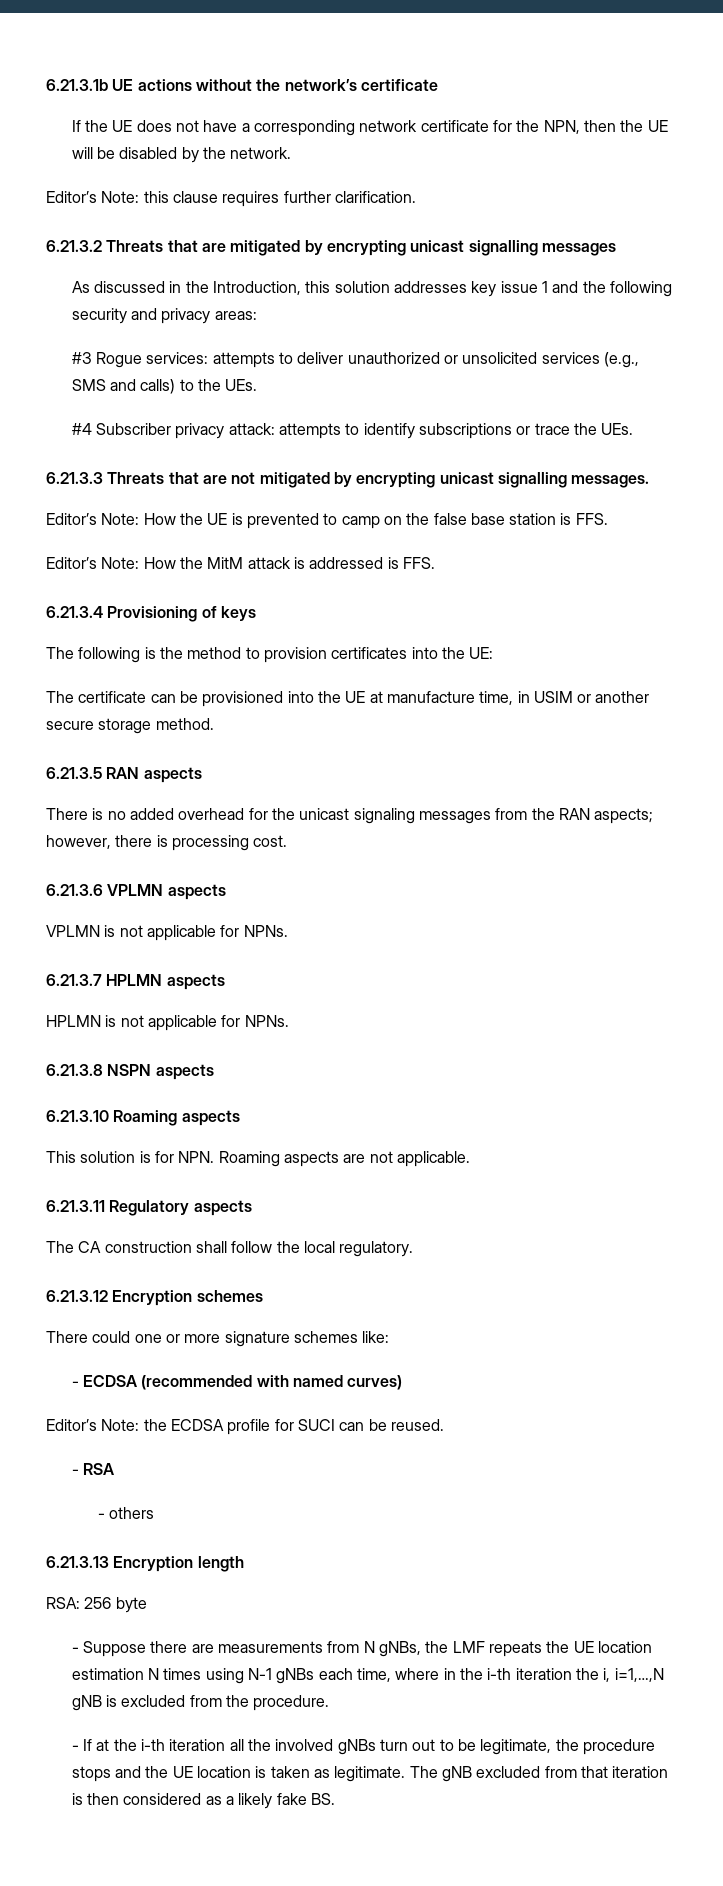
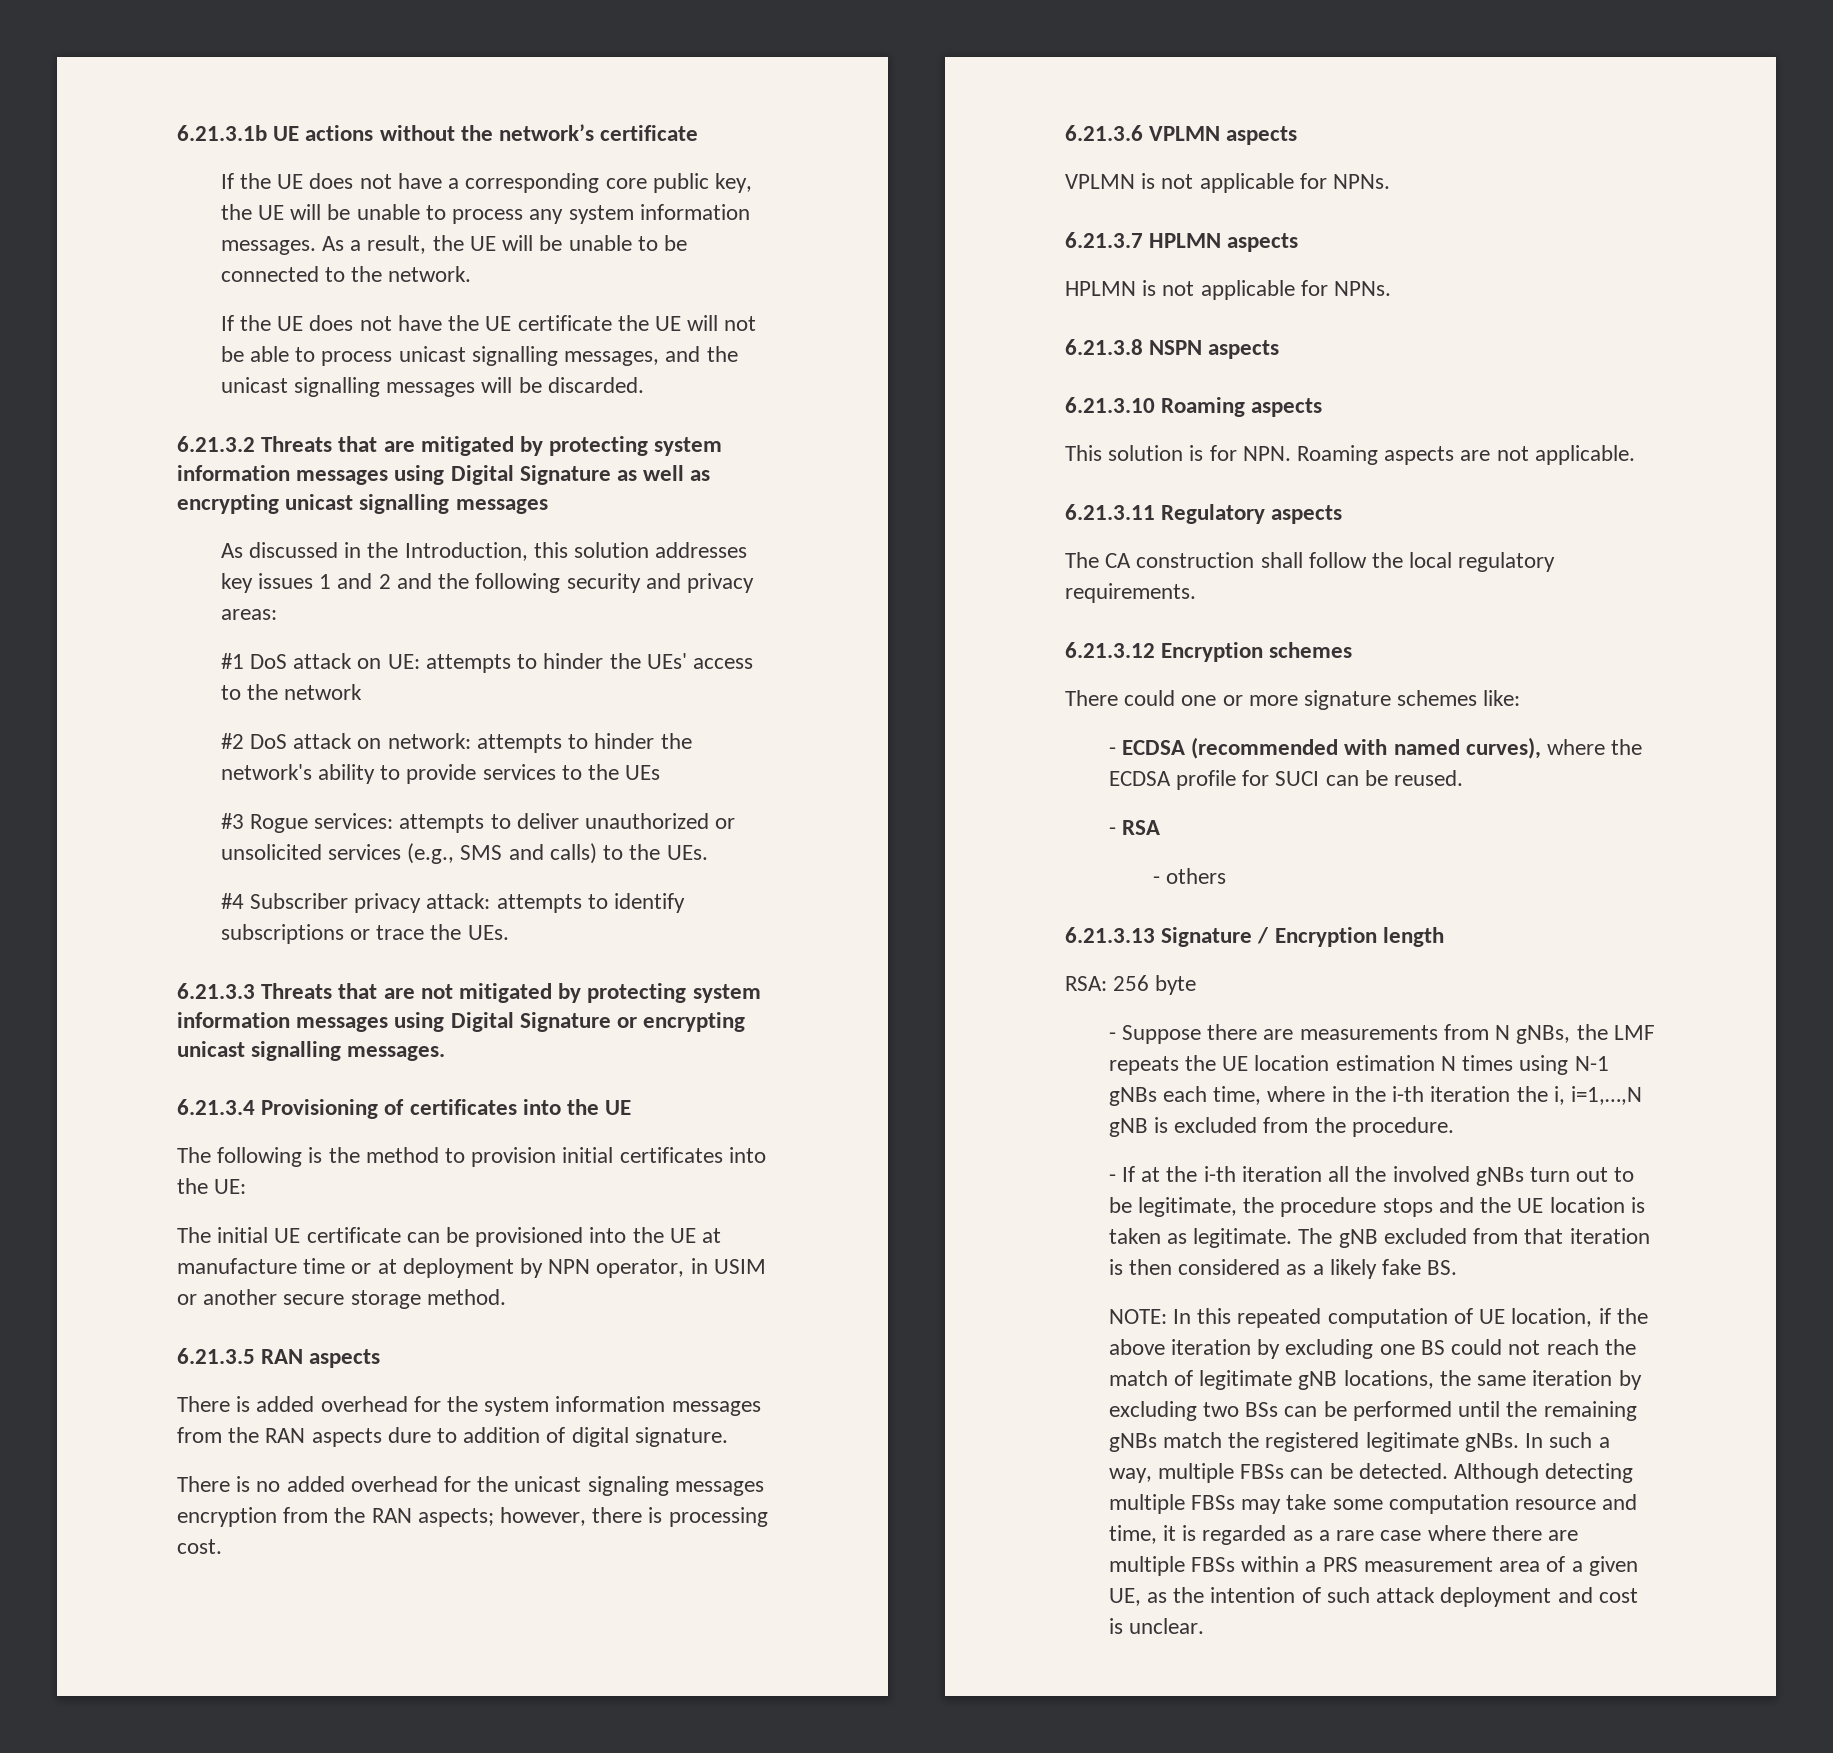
- If the UE does not have a corresponding network certificate for the NPN, then the UE will be disabled by the network.
- Editor’s Note: this clause requires further clarification.
+ If the UE does not have a corresponding core public key, the UE will be unable to process any system information messages. As a result, the UE will be unable to be connected to the network.
+ If the UE does not have the UE certificate the UE will not be able to process unicast signalling messages, and the unicast signalling messages will be discarded.
- 6.21.3.2 Threats that are mitigated by encrypting unicast signalling messages
+ 6.21.3.2 Threats that are mitigated by protecting system information messages using Digital Signature as well as encrypting unicast signalling messages
- As discussed in the Introduction, this solution addresses key issue 1 and the following security and privacy areas:
+ As discussed in the Introduction, this solution addresses key issues 1 and 2 and the following security and privacy areas:
+ #1 DoS attack on UE: attempts to hinder the UEs' access to the network
+ #2 DoS attack on network: attempts to hinder the network's ability to provide services to the UEs
- 6.21.3.3 Threats that are not mitigated by encrypting unicast signalling messages.
- Editor’s Note: How the UE is prevented to camp on the false base station is FFS.
- Editor’s Note: How the MitM attack is addressed is FFS.
+ 6.21.3.3 Threats that are not mitigated by protecting system information messages using Digital Signature or encrypting unicast signalling messages.
- 6.21.3.4 Provisioning of keys
+ 6.21.3.4 Provisioning of certificates into the UE
- The following is the method to provision certificates into the UE:
+ The following is the method to provision initial certificates into the UE:
- The certificate can be provisioned into the UE at manufacture time, in USIM or another secure storage method.
+ The initial UE certificate can be provisioned into the UE at manufacture time or at deployment by NPN operator, in USIM or another secure storage method.
+ There is added overhead for the system information messages from the RAN aspects dure to addition of digital signature.
- There is no added overhead for the unicast signaling messages from the RAN aspects; however, there is processing cost.
+ There is no added overhead for the unicast signaling messages encryption from the RAN aspects; however, there is processing cost.
- The CA construction shall follow the local regulatory.
+ The CA construction shall follow the local regulatory requirements.
- - ECDSA (recommended with named curves)
- Editor’s Note: the ECDSA profile for SUCI can be reused.
+ - ECDSA (recommended with named curves), where the ECDSA profile for SUCI can be reused.
- 6.21.3.13 Encryption length
+ 6.21.3.13 Signature / Encryption length
+ NOTE: In this repeated computation of UE location, if the above iteration by excluding one BS could not reach the match of legitimate gNB locations, the same iteration by excluding two BSs can be performed until the remaining gNBs match the registered legitimate gNBs. In such a way, multiple FBSs can be detected. Although detecting multiple FBSs may take some computation resource and time, it is regarded as a rare case where there are multiple FBSs within a PRS measurement area of a given UE, as the intention of such attack deployment and cost is unclear.

